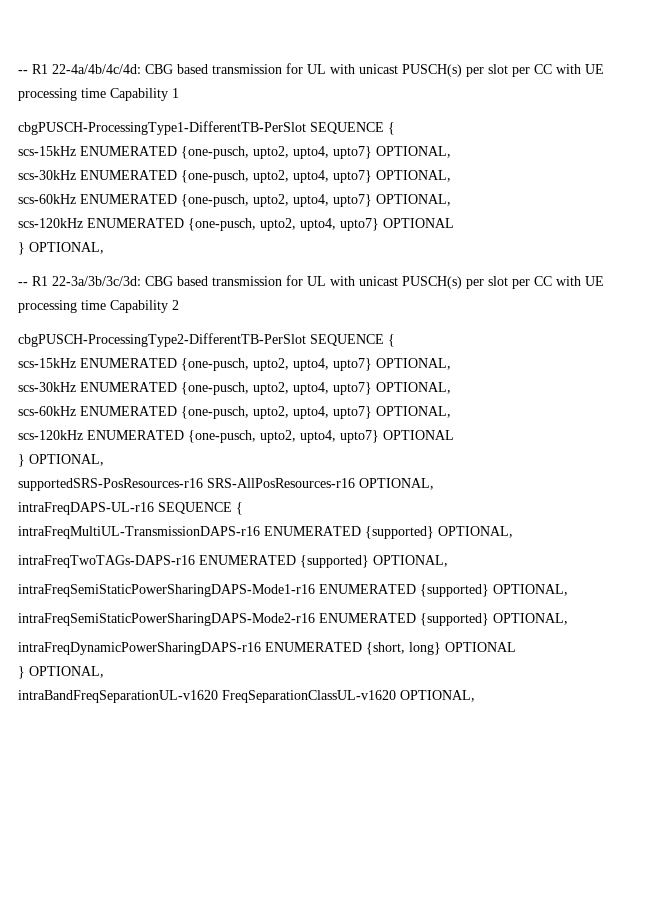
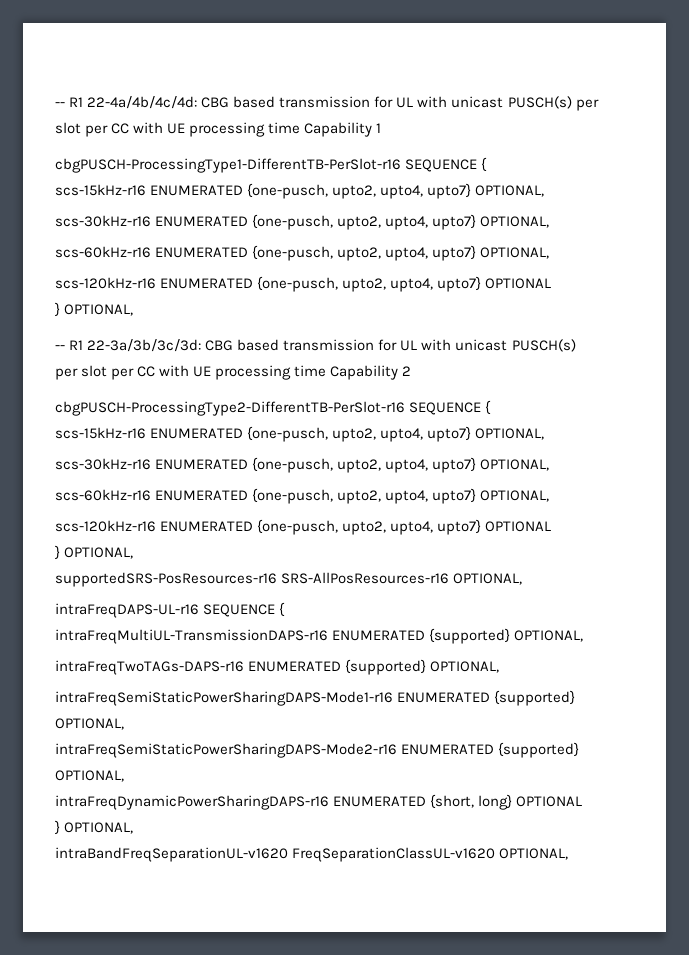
- cbgPUSCH-ProcessingType1-DifferentTB-PerSlot SEQUENCE {
- scs-15kHz ENUMERATED {one-pusch, upto2, upto4, upto7} OPTIONAL,
- scs-30kHz ENUMERATED {one-pusch, upto2, upto4, upto7} OPTIONAL,
- scs-60kHz ENUMERATED {one-pusch, upto2, upto4, upto7} OPTIONAL,
- scs-120kHz ENUMERATED {one-pusch, upto2, upto4, upto7} OPTIONAL
+ cbgPUSCH-ProcessingType1-DifferentTB-PerSlot-r16 SEQUENCE {
+ scs-15kHz-r16 ENUMERATED {one-pusch, upto2, upto4, upto7} OPTIONAL,
+ scs-30kHz-r16 ENUMERATED {one-pusch, upto2, upto4, upto7} OPTIONAL,
+ scs-60kHz-r16 ENUMERATED {one-pusch, upto2, upto4, upto7} OPTIONAL,
+ scs-120kHz-r16 ENUMERATED {one-pusch, upto2, upto4, upto7} OPTIONAL
- cbgPUSCH-ProcessingType2-DifferentTB-PerSlot SEQUENCE {
- scs-15kHz ENUMERATED {one-pusch, upto2, upto4, upto7} OPTIONAL,
- scs-30kHz ENUMERATED {one-pusch, upto2, upto4, upto7} OPTIONAL,
- scs-60kHz ENUMERATED {one-pusch, upto2, upto4, upto7} OPTIONAL,
- scs-120kHz ENUMERATED {one-pusch, upto2, upto4, upto7} OPTIONAL
+ cbgPUSCH-ProcessingType2-DifferentTB-PerSlot-r16 SEQUENCE {
+ scs-15kHz-r16 ENUMERATED {one-pusch, upto2, upto4, upto7} OPTIONAL,
+ scs-30kHz-r16 ENUMERATED {one-pusch, upto2, upto4, upto7} OPTIONAL,
+ scs-60kHz-r16 ENUMERATED {one-pusch, upto2, upto4, upto7} OPTIONAL,
+ scs-120kHz-r16 ENUMERATED {one-pusch, upto2, upto4, upto7} OPTIONAL

